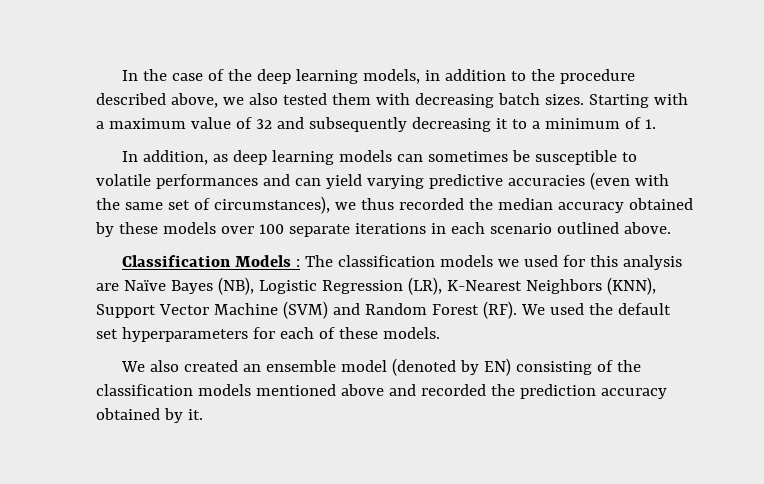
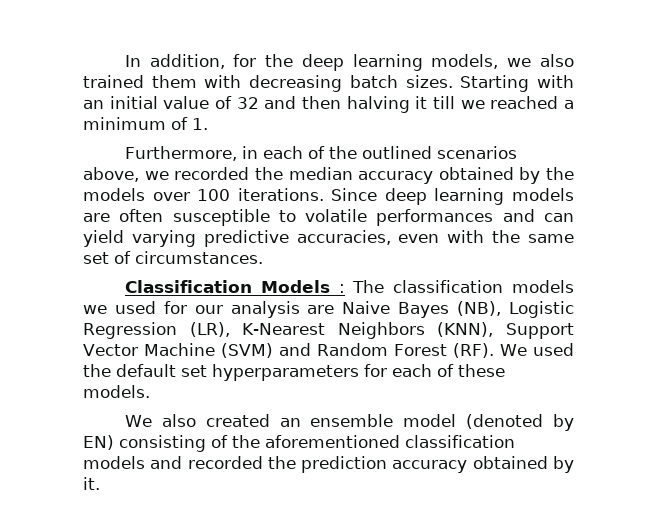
- In the case of the deep learning models, in addition to the procedure described above, we also tested them with decreasing batch sizes.
+ In addition, for the deep learning models, we also trained them with decreasing batch sizes.
- Starting with a maximum value of 32 and subsequently decreasing it to a minimum of 1.
- In addition, as deep learning models can sometimes be susceptible to volatile performances and can yield varying predictive accuracies (even with the same set of circumstances), we thus recorded the median accuracy obtained by these models over 100 separate iterations in each scenario outlined above.
+ Starting with an initial value of 32 and then halving it till we reached a minimum of 1.
+ Furthermore, in each of the outlined scenarios above, we recorded the median accuracy obtained by the models over 100 iterations. Since deep learning models are often susceptible to volatile performances and can yield varying predictive accuracies, even with the same set of circumstances.
- Classification Models : The classification models we used for this analysis are Naïve Bayes (NB), Logistic Regression (LR), K-Nearest Neighbors (KNN), Support Vector Machine (SVM) and Random Forest (RF). We used the default set hyperparameters for each of these models.
+ Classification Models : The classification models we used for our analysis are Naive Bayes (NB), Logistic Regression (LR), K-Nearest Neighbors (KNN), Support Vector Machine (SVM) and Random Forest (RF). We used the default set hyperparameters for each of these models.
- We also created an ensemble model (denoted by EN) consisting of the classification models mentioned above and recorded the prediction accuracy obtained by it.
+ We also created an ensemble model (denoted by EN) consisting of the aforementioned classification models and recorded the prediction accuracy obtained by it.

